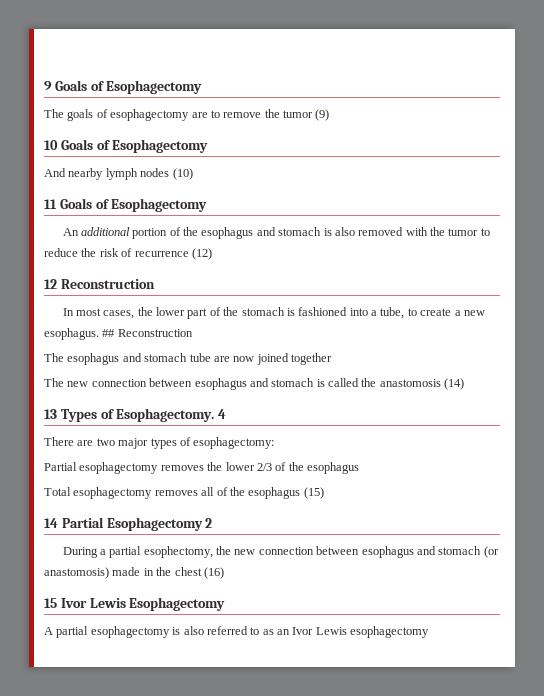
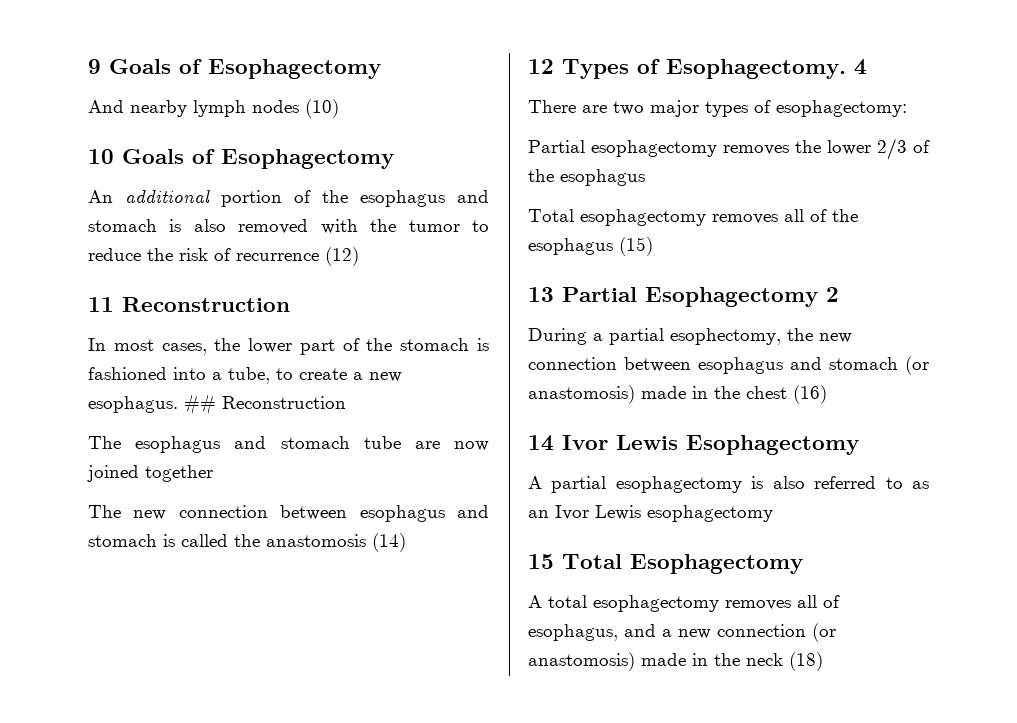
- The goals of esophagectomy are to remove the tumor (9)
- 10 Goals of Esophagectomy
- 11 Goals of Esophagectomy
+ 10 Goals of Esophagectomy
- 12 Reconstruction
+ 11 Reconstruction
- 13 Types of Esophagectomy.
+ 12 Types of Esophagectomy.
- 14 Partial Esophagectomy 2
+ 13 Partial Esophagectomy 2
- 15 Ivor Lewis Esophagectomy
+ 14 Ivor Lewis Esophagectomy
+ 15 Total Esophagectomy
+ A total esophagectomy removes all of esophagus, and a new connection (or anastomosis) made in the neck (18)

